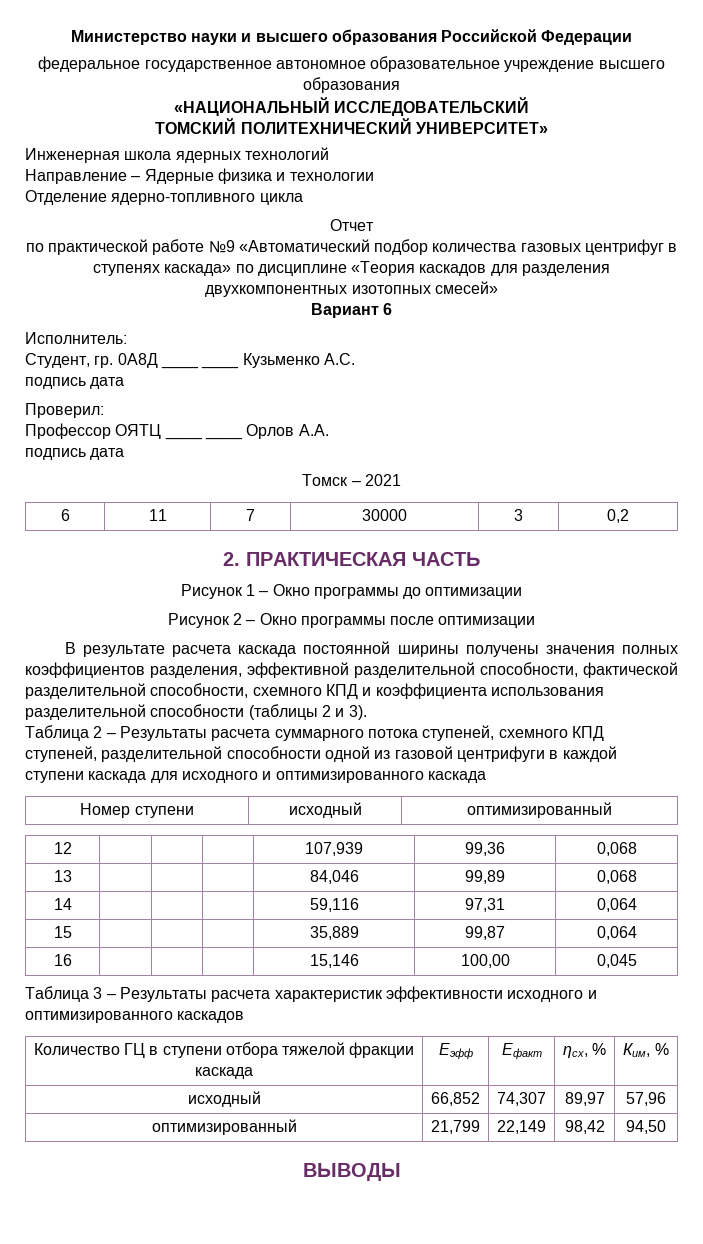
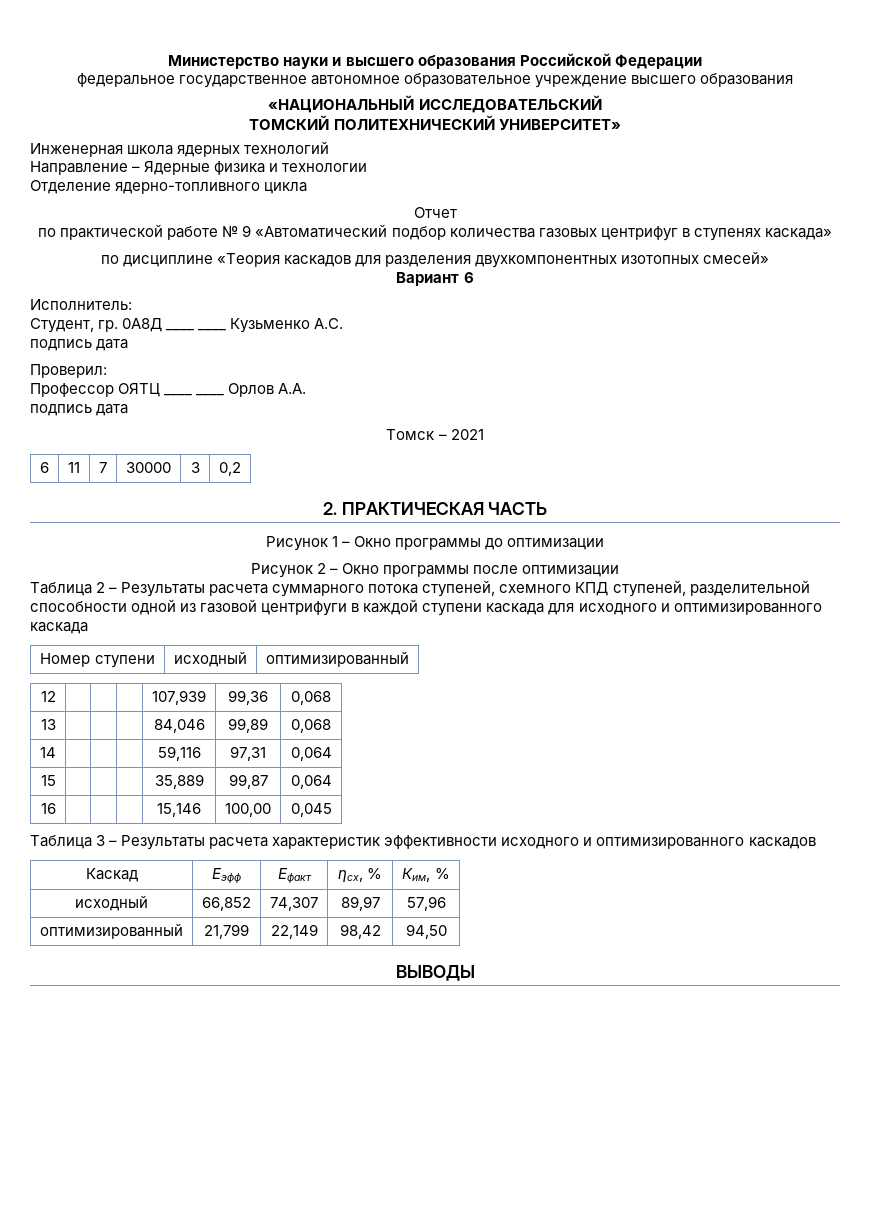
- по практической работе №9 «Автоматический подбор количества газовых центрифуг в ступенях каскада» по дисциплине «Теория каскадов для разделения двухкомпонентных изотопных смесей»
+ по практической работе № 9 «Автоматический подбор количества газовых центрифуг в ступенях каскада»
+ по дисциплине «Теория каскадов для разделения двухкомпонентных изотопных смесей»
- В результате расчета каскада постоянной ширины получены значения полных коэффициентов разделения, эффективной разделительной способности, фактической разделительной способности, схемного КПД и коэффициента использования разделительной способности (таблицы 2 и 3).
- Количество ГЦ в ступени отбора тяжелой фракции каскада | Еэфф | Ефакт | ηсх, % | Ким, %
+ Каскад | Еэфф | Ефакт | ηсх, % | Ким, %

